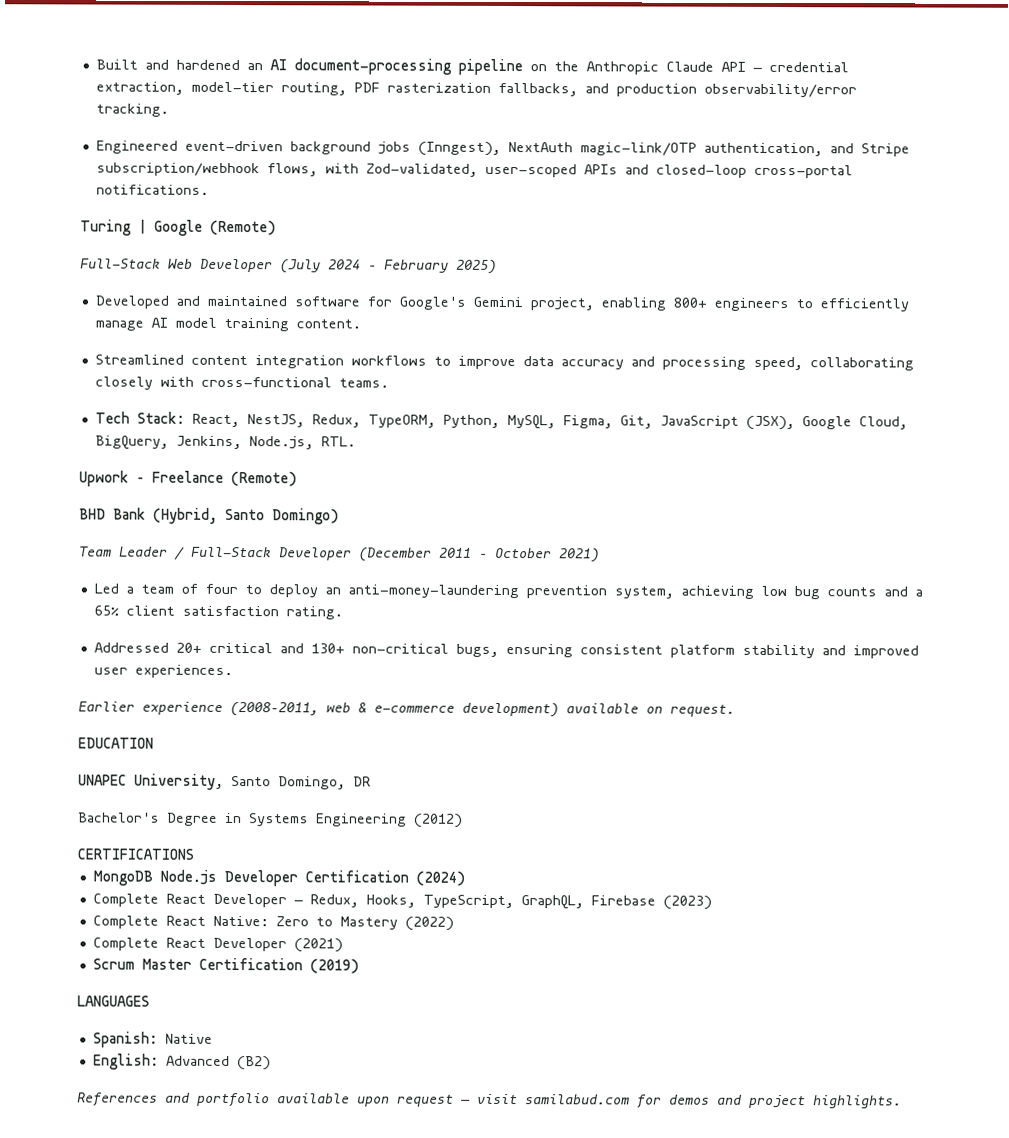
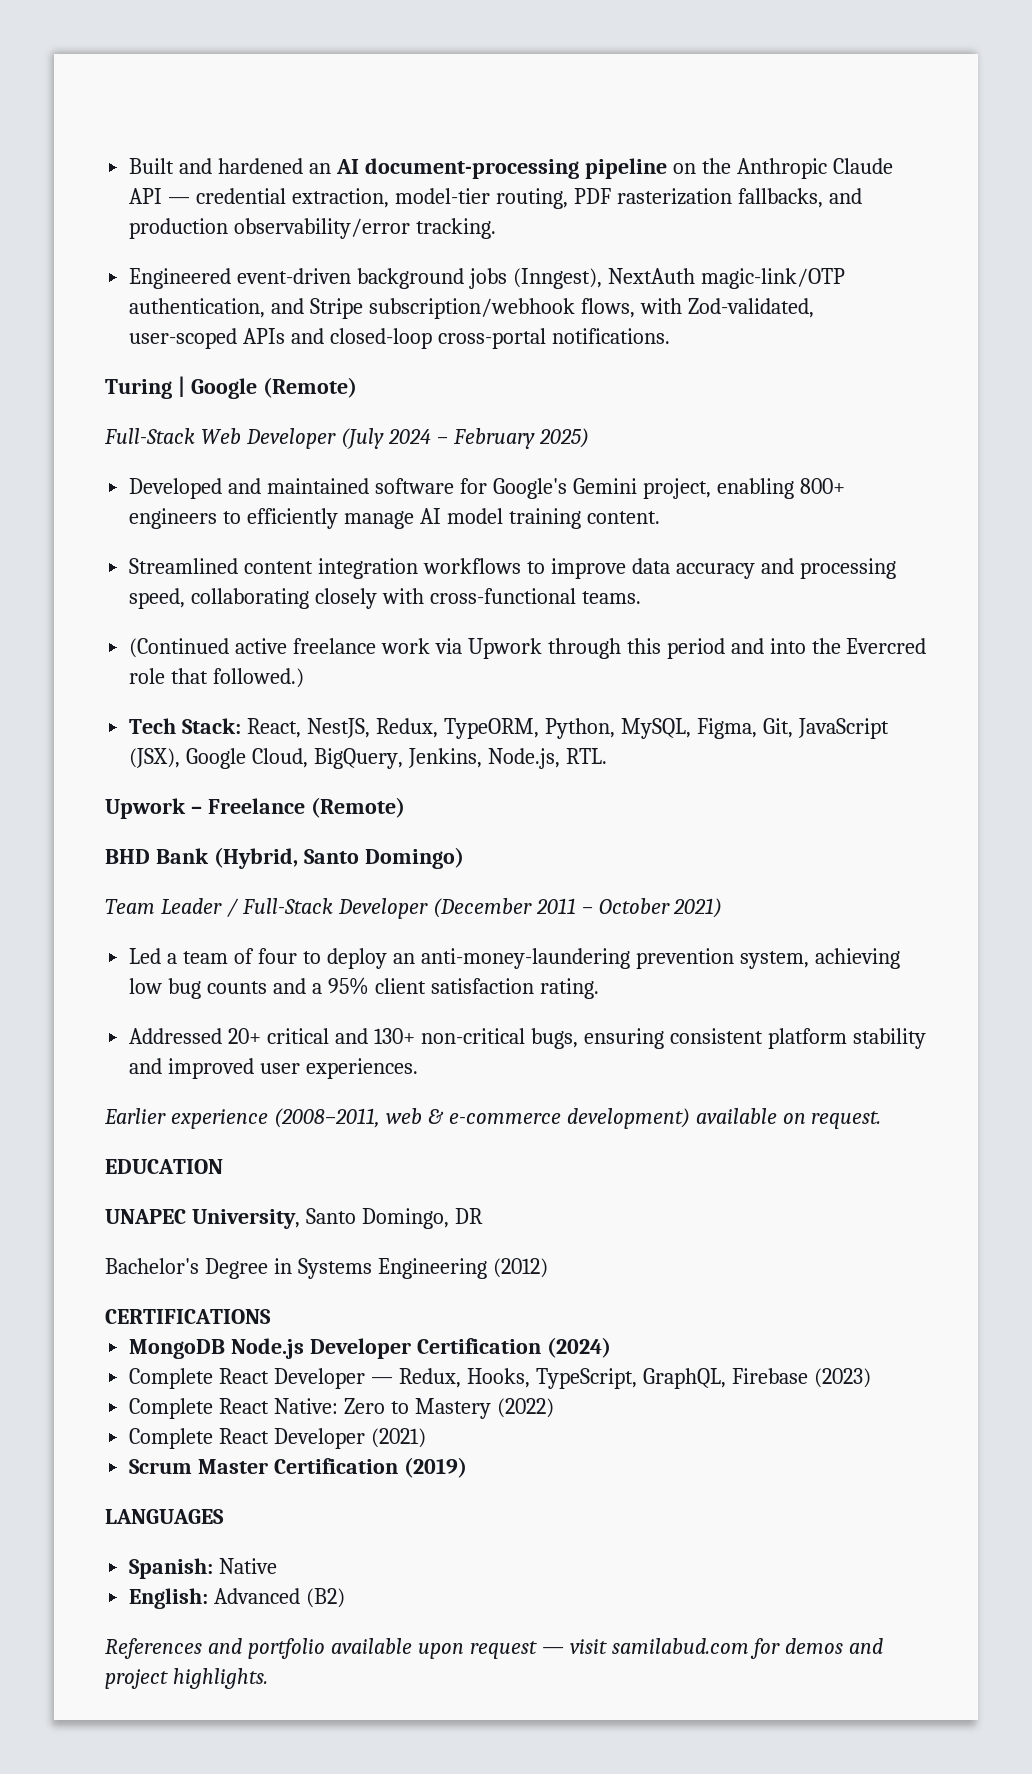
+ (Continued active freelance work via Upwork through this period and into the Evercred role that followed.)
- Led a team of four to deploy an anti-money-laundering prevention system, achieving low bug counts and a 65% client satisfaction rating.
+ Led a team of four to deploy an anti-money-laundering prevention system, achieving low bug counts and a 95% client satisfaction rating.

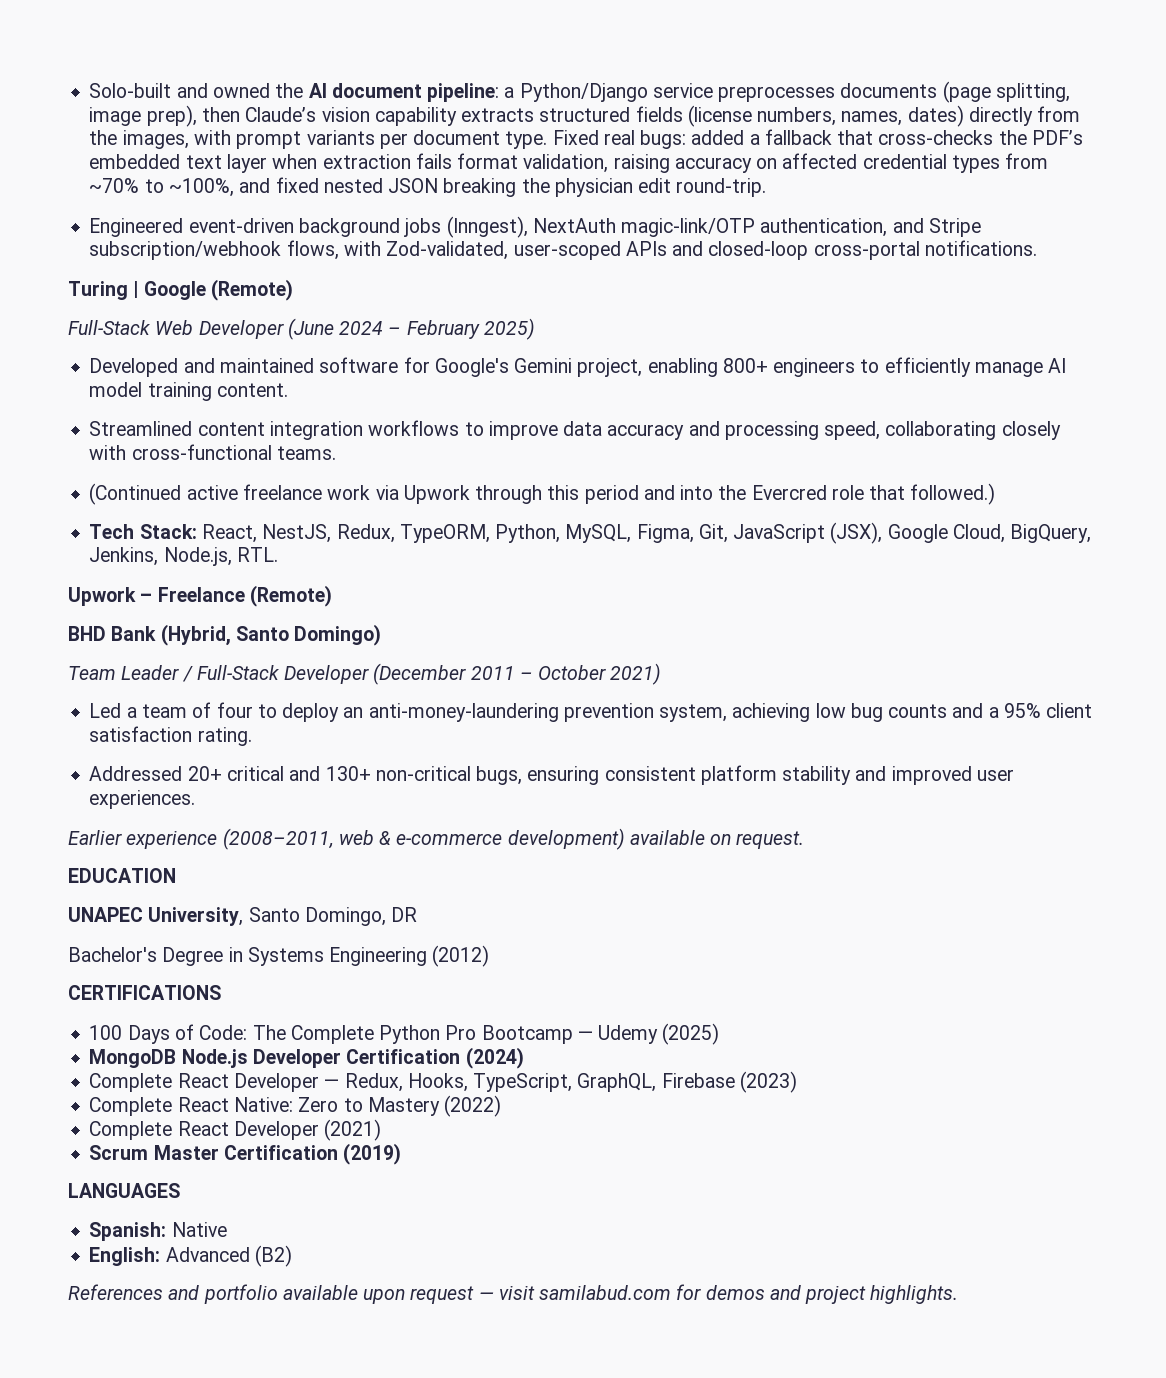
- Built and hardened an AI document-processing pipeline on the Anthropic Claude API — credential extraction, model-tier routing, PDF rasterization fallbacks, and production observability/error tracking.
+ Solo-built and owned the AI document pipeline: a Python/Django service preprocesses documents (page splitting, image prep), then Claude’s vision capability extracts structured fields (license numbers, names, dates) directly from the images, with prompt variants per document type. Fixed real bugs: added a fallback that cross-checks the PDF’s embedded text layer when extraction fails format validation, raising accuracy on affected credential types from ~70% to ~100%, and fixed nested JSON breaking the physician edit round-trip.
- Full-Stack Web Developer (July 2024 – February 2025)
+ Full-Stack Web Developer (June 2024 – February 2025)
+ 100 Days of Code: The Complete Python Pro Bootcamp — Udemy (2025)

